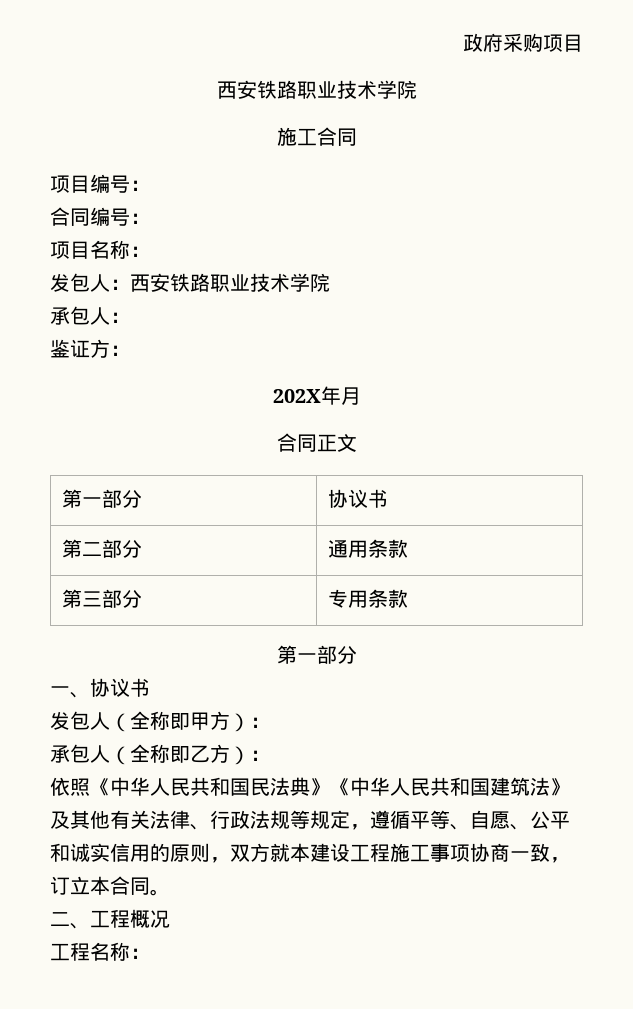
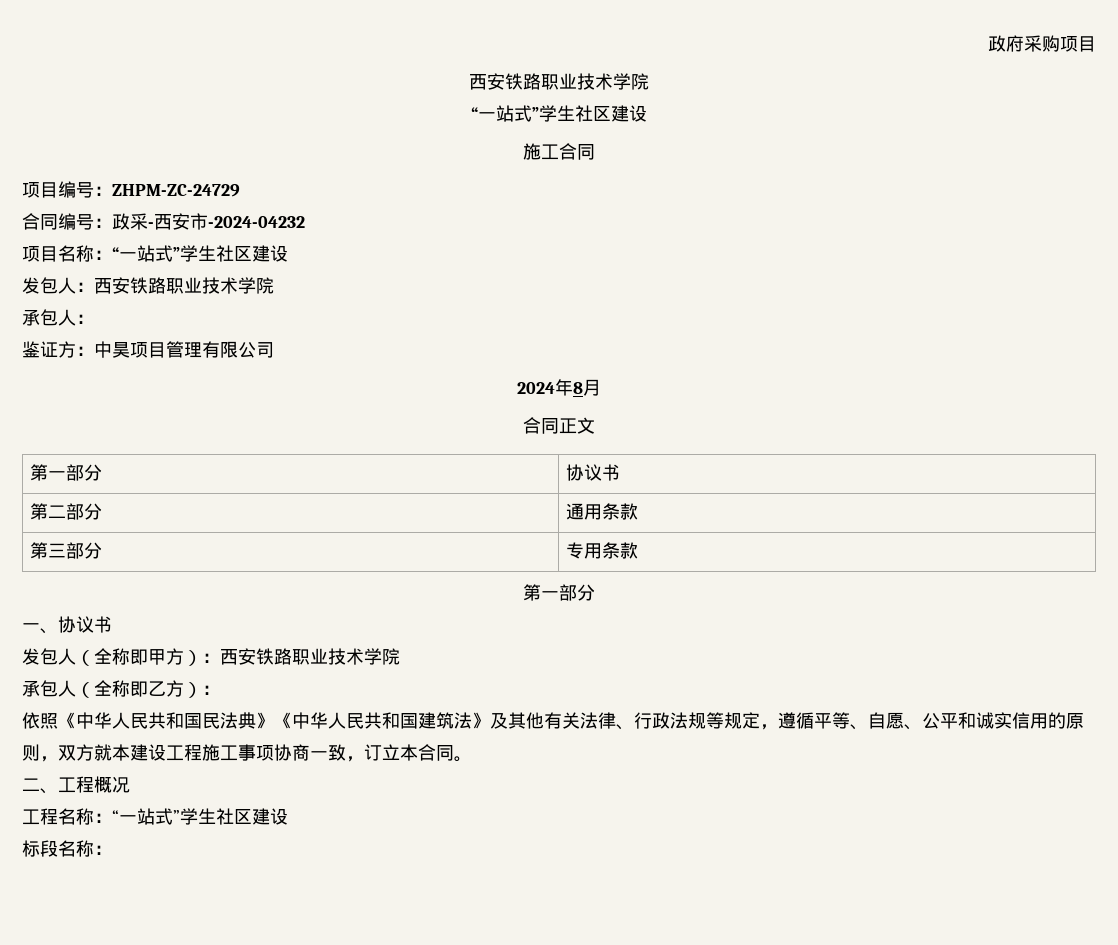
  政府采购项目
  西安铁路职业技术学院
+ “一站式”学生社区建设
- 项目编号：
+ 项目编号：ZHPM-ZC-24729
- 合同编号：
- 项目名称：
+ 合同编号：政采-西安市-2024-04232
+ 项目名称：“一站式”学生社区建设
- 鉴证方：
- 202X年月
+ 鉴证方：中昊项目管理有限公司
+ 2024年8月
- 发包人（全称即甲方）：
+ 发包人（全称即甲方）：西安铁路职业技术学院
- 工程名称：
+ 工程名称：“一站式”学生社区建设
+ 标段名称：

